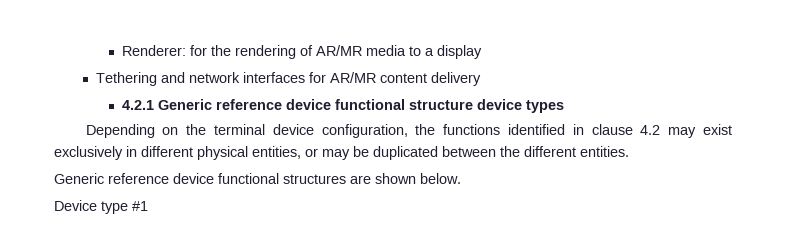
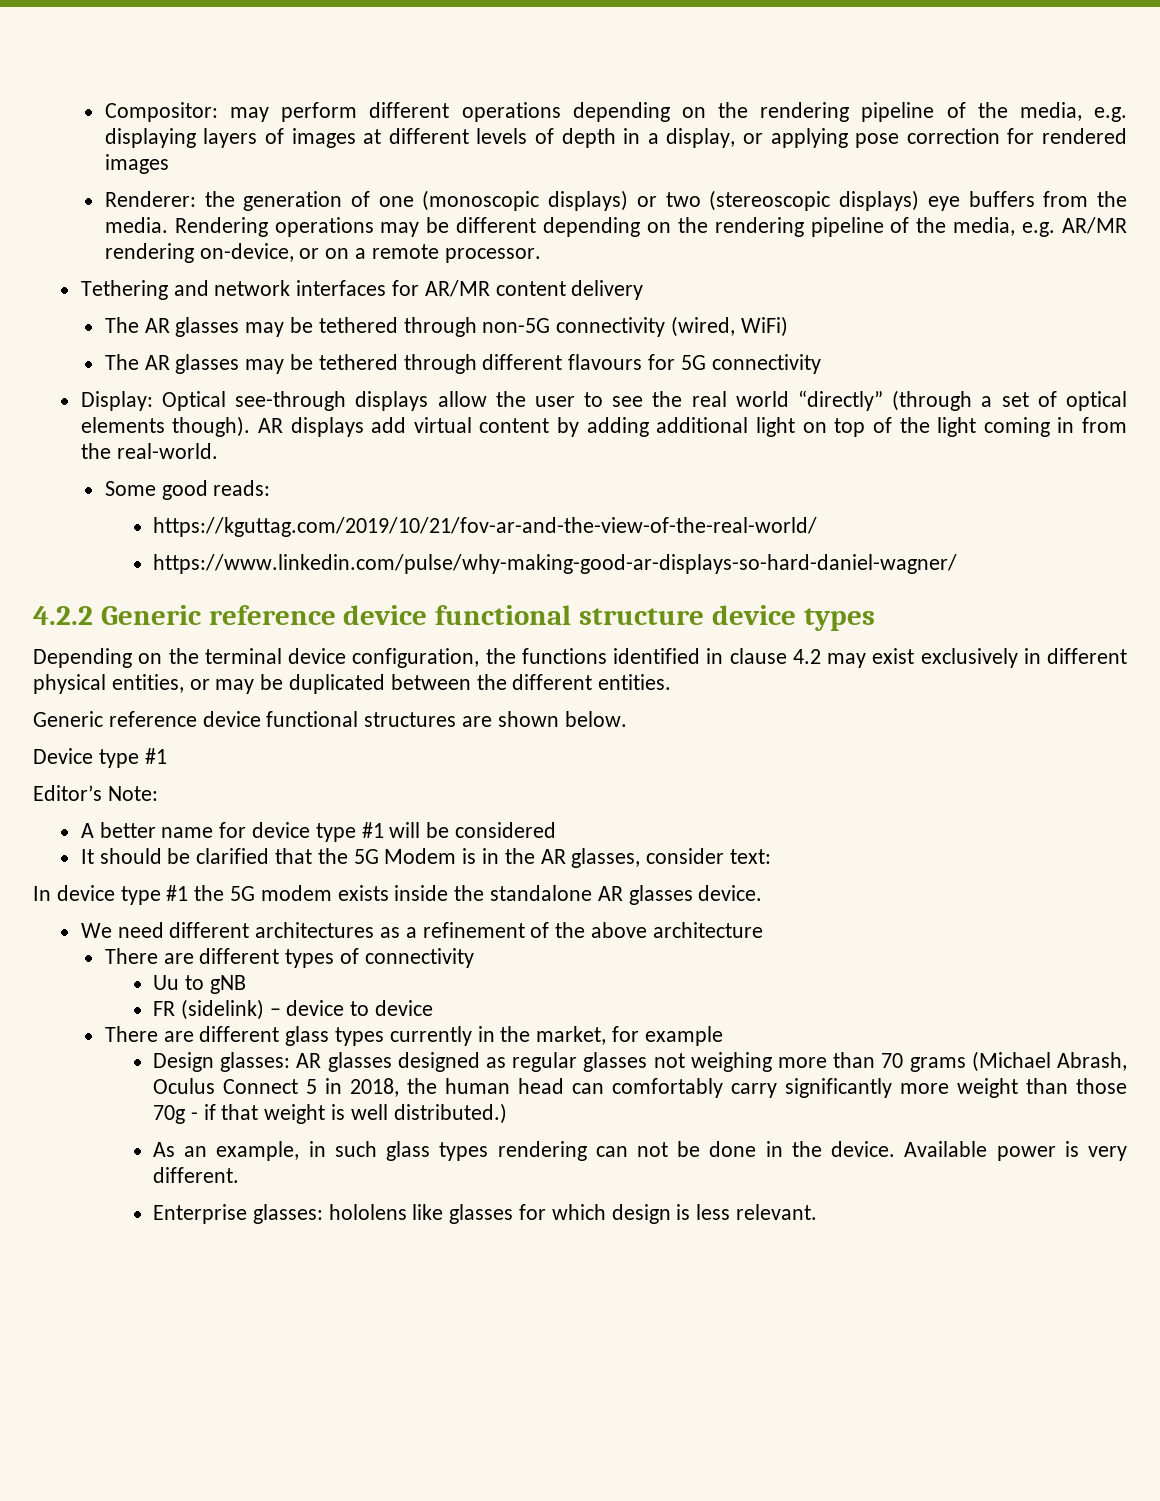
- Renderer: for the rendering of AR/MR media to a display
+ Compositor: may perform different operations depending on the rendering pipeline of the media, e.g. displaying layers of images at different levels of depth in a display, or applying pose correction for rendered images
+ Renderer: the generation of one (monoscopic displays) or two (stereoscopic displays) eye buffers from the media. Rendering operations may be different depending on the rendering pipeline of the media, e.g. AR/MR rendering on-device, or on a remote processor.
- 4.2.1 Generic reference device functional structure device types
+ The AR glasses may be tethered through non-5G connectivity (wired, WiFi)
+ The AR glasses may be tethered through different flavours for 5G connectivity
+ Display: Optical see-through displays allow the user to see the real world “directly” (through a set of optical elements though). AR displays add virtual content by adding additional light on top of the light coming in from the real-world.
+ Some good reads:
+ https://kguttag.com/2019/10/21/fov-ar-and-the-view-of-the-real-world/
+ https://www.linkedin.com/pulse/why-making-good-ar-displays-so-hard-daniel-wagner/
+ 4.2.2 Generic reference device functional structure device types
+ Editor’s Note:
+ A better name for device type #1 will be considered
+ It should be clarified that the 5G Modem is in the AR glasses, consider text:
+ In device type #1 the 5G modem exists inside the standalone AR glasses device.
+ We need different architectures as a refinement of the above architecture
+ There are different types of connectivity
+ Uu to gNB
+ FR (sidelink) – device to device
+ There are different glass types currently in the market, for example
+ Design glasses: AR glasses designed as regular glasses not weighing more than 70 grams (Michael Abrash, Oculus Connect 5 in 2018, the human head can comfortably carry significantly more weight than those 70g - if that weight is well distributed.)
+ As an example, in such glass types rendering can not be done in the device. Available power is very different.
+ Enterprise glasses: hololens like glasses for which design is less relevant.

